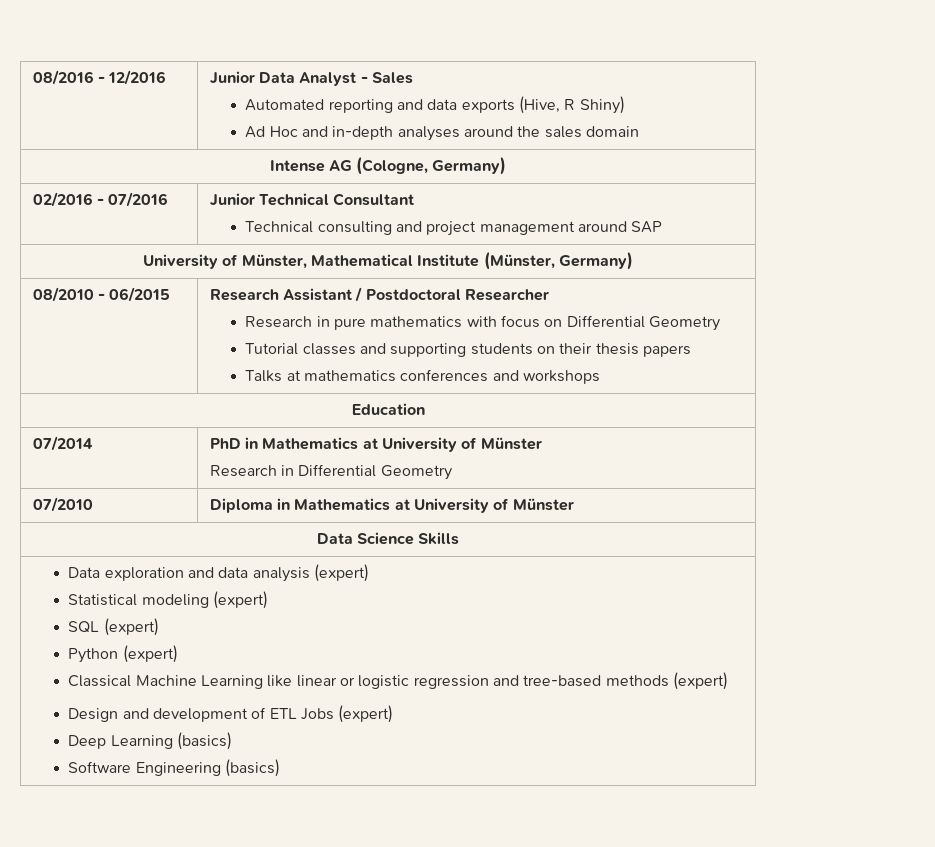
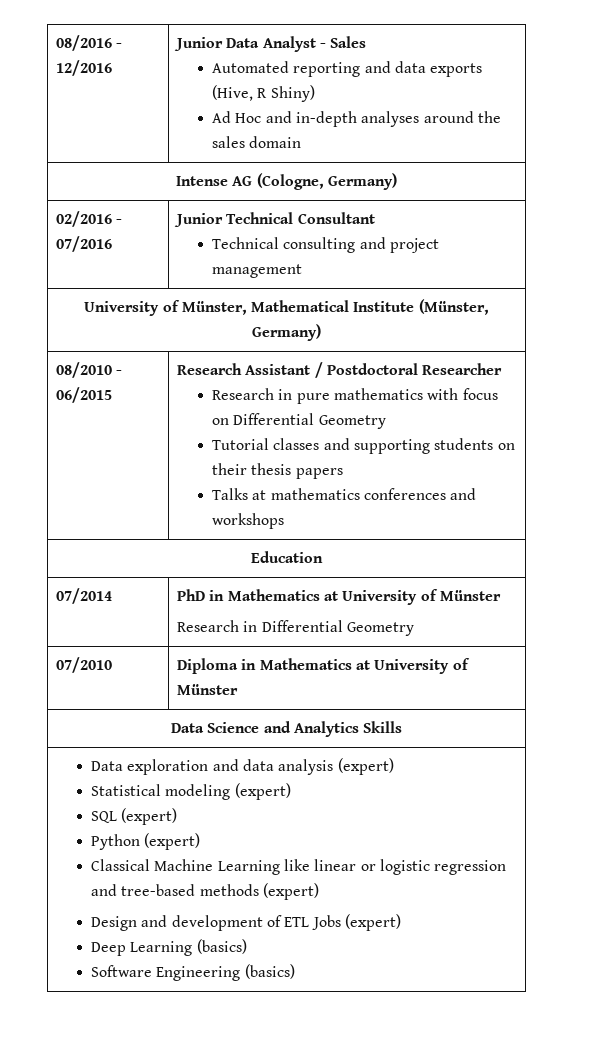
  02/2016 - 07/2016 | Junior Technical Consultant
- Technical consulting and project management around SAP
+ Technical consulting and project management
- Data Science Skills
+ Data Science and Analytics Skills

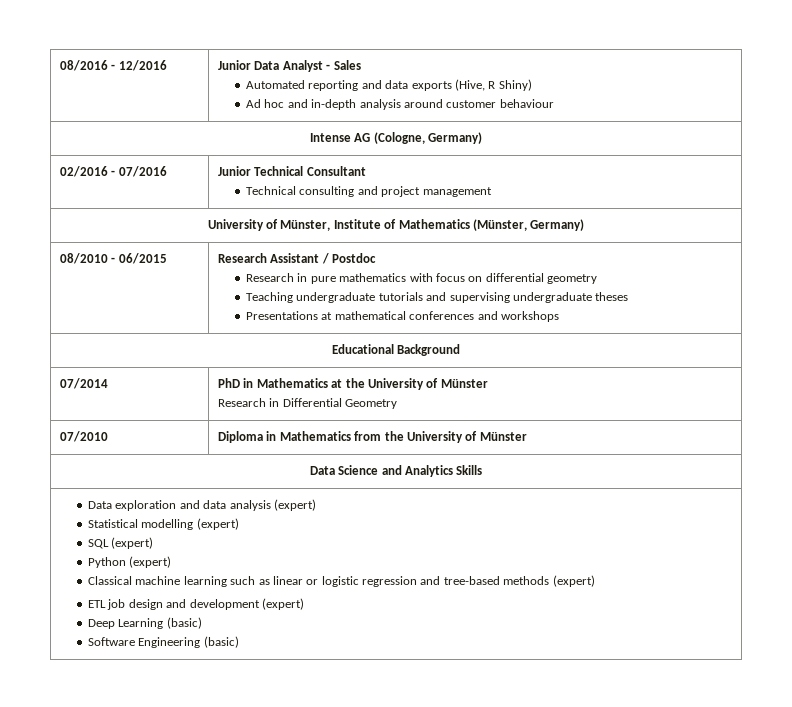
  08/2016 - 12/2016 | Junior Data Analyst - Sales
  Automated reporting and data exports (Hive, R Shiny)
- Ad Hoc and in-depth analyses around the sales domain
+ Ad hoc and in-depth analysis around customer behaviour
- University of Münster, Mathematical Institute (Münster, Germany)
+ University of Münster, Institute of Mathematics (Münster, Germany)
- 08/2010 - 06/2015 | Research Assistant / Postdoctoral Researcher
- Research in pure mathematics with focus on Differential Geometry
- Tutorial classes and supporting students on their thesis papers
- Talks at mathematics conferences and workshops
+ 08/2010 - 06/2015 | Research Assistant / Postdoc
+ Research in pure mathematics with focus on differential geometry
+ Teaching undergraduate tutorials and supervising undergraduate theses
+ Presentations at mathematical conferences and workshops
- Education
+ Educational Background
- 07/2014 | PhD in Mathematics at University of Münster
+ 07/2014 | PhD in Mathematics at the University of Münster
- 07/2010 | Diploma in Mathematics at University of Münster
+ 07/2010 | Diploma in Mathematics from the University of Münster
  Data exploration and data analysis (expert)
- Statistical modeling (expert)
+ Statistical modelling (expert)
  SQL (expert)
  Python (expert)
- Classical Machine Learning like linear or logistic regression and tree-based methods (expert)
- Design and development of ETL Jobs (expert)
- Deep Learning (basics)
- Software Engineering (basics)
+ Classical machine learning such as linear or logistic regression and tree-based methods (expert)
+ ETL job design and development (expert)
+ Deep Learning (basic)
+ Software Engineering (basic)

